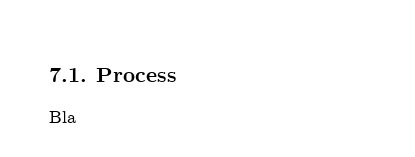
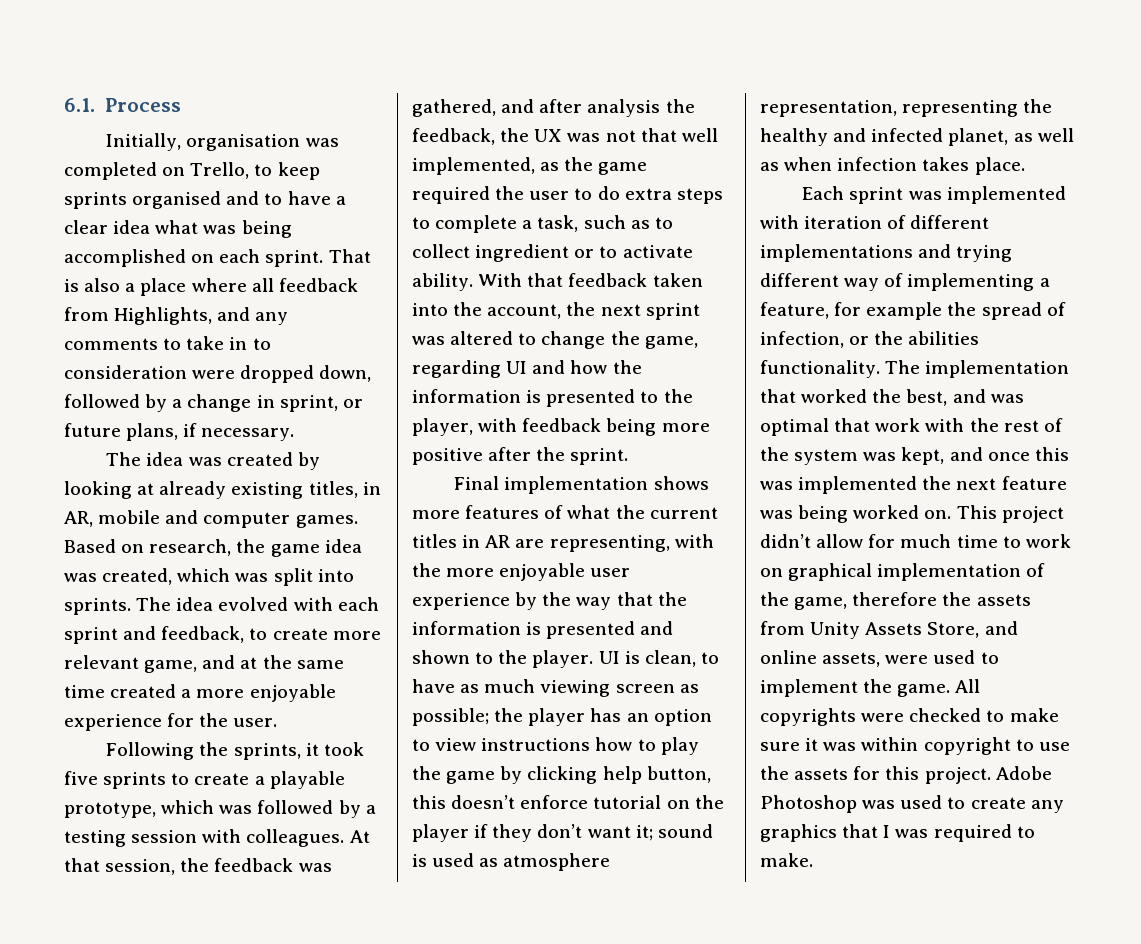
- 7.1. Process
+ 6.1. Process
- Bla
+ Initially, organisation was completed on Trello, to keep sprints organised and to have a clear idea what was being accomplished on each sprint. That is also a place where all feedback from Highlights, and any comments to take in to consideration were dropped down, followed by a change in sprint, or future plans, if necessary.
+ The idea was created by looking at already existing titles, in AR, mobile and computer games. Based on research, the game idea was created, which was split into sprints. The idea evolved with each sprint and feedback, to create more relevant game, and at the same time created a more enjoyable experience for the user.
+ Following the sprints, it took five sprints to create a playable prototype, which was followed by a testing session with colleagues. At that session, the feedback was gathered, and after analysis the feedback, the UX was not that well implemented, as the game required the user to do extra steps to complete a task, such as to collect ingredient or to activate ability. With that feedback taken into the account, the next sprint was altered to change the game, regarding UI and how the information is presented to the player, with feedback being more positive after the sprint.
+ Final implementation shows more features of what the current titles in AR are representing, with the more enjoyable user experience by the way that the information is presented and shown to the player. UI is clean, to have as much viewing screen as possible; the player has an option to view instructions how to play the game by clicking help button, this doesn’t enforce tutorial on the player if they don’t want it; sound is used as atmosphere representation, representing the healthy and infected planet, as well as when infection takes place.
+ Each sprint was implemented with iteration of different implementations and trying different way of implementing a feature, for example the spread of infection, or the abilities functionality. The implementation that worked the best, and was optimal that work with the rest of the system was kept, and once this was implemented the next feature was being worked on. This project didn’t allow for much time to work on graphical implementation of the game, therefore the assets from Unity Assets Store, and online assets, were used to implement the game. All copyrights were checked to make sure it was within copyright to use the assets for this project. Adobe Photoshop was used to create any graphics that I was required to make.

